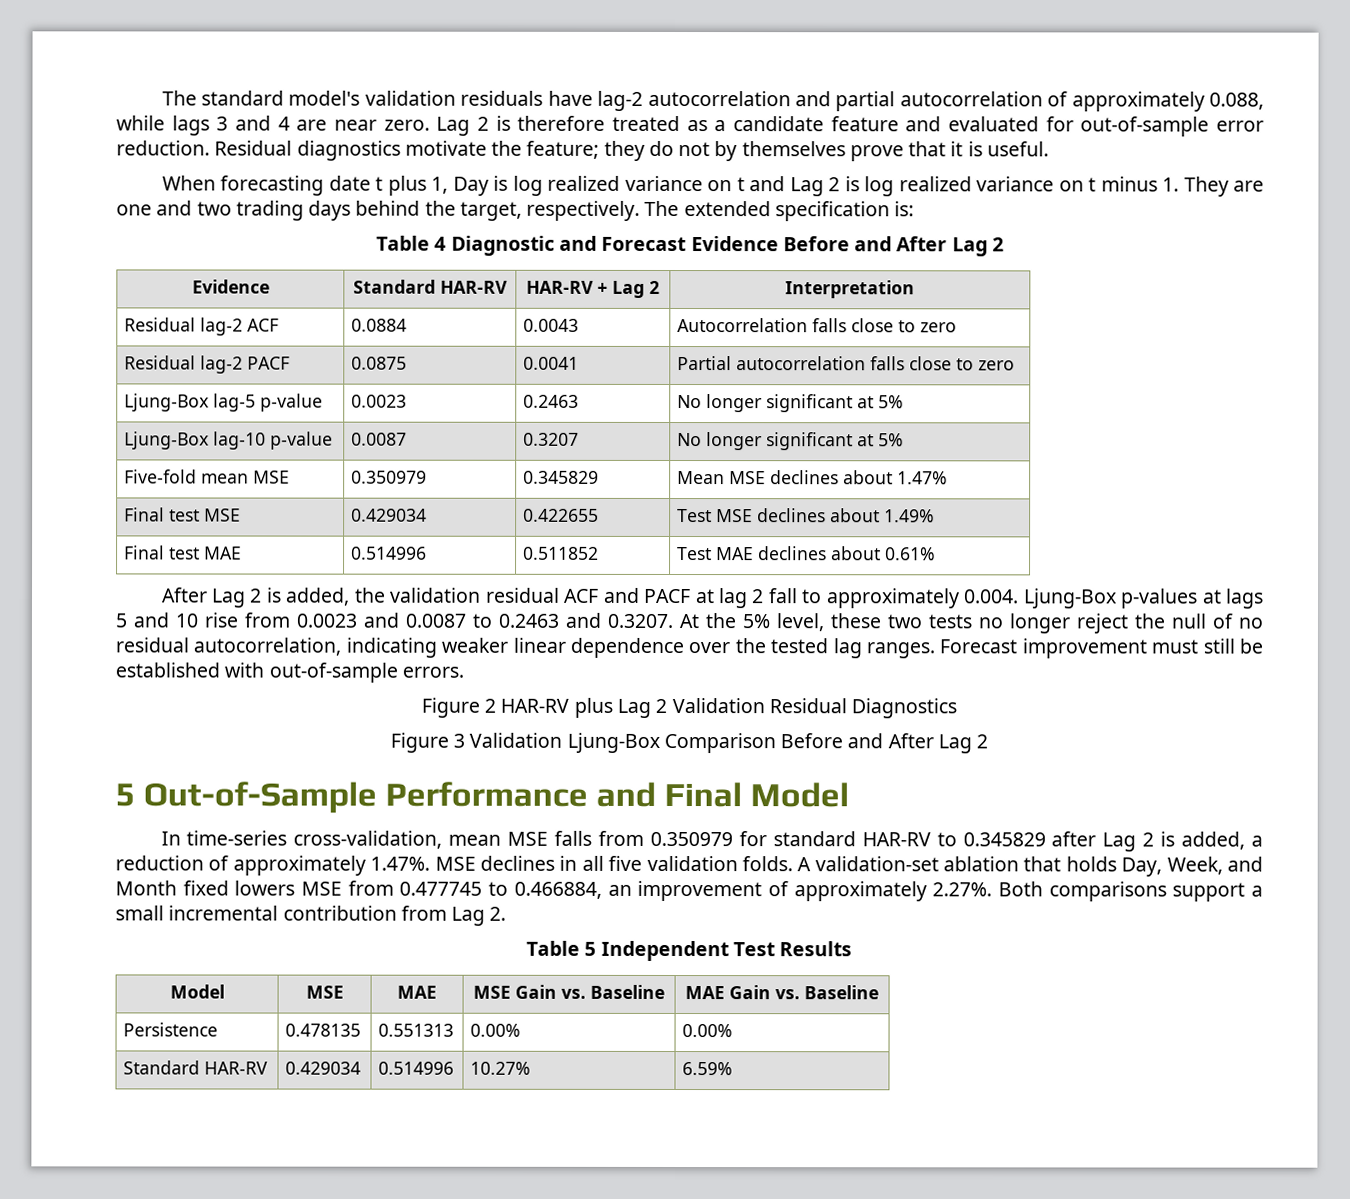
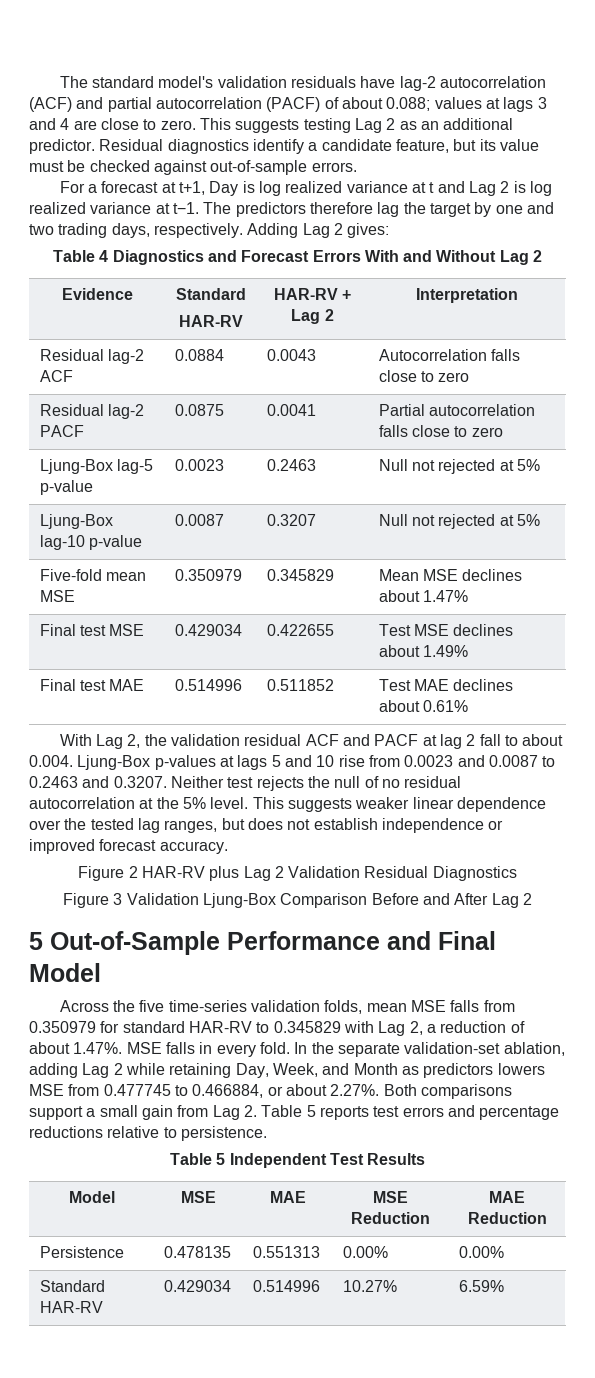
- The standard model's validation residuals have lag-2 autocorrelation and partial autocorrelation of approximately 0.088, while lags 3 and 4 are near zero. Lag 2 is therefore treated as a candidate feature and evaluated for out-of-sample error reduction. Residual diagnostics motivate the feature; they do not by themselves prove that it is useful.
- When forecasting date t plus 1, Day is log realized variance on t and Lag 2 is log realized variance on t minus 1. They are one and two trading days behind the target, respectively. The extended specification is:
+ The standard model's validation residuals have lag-2 autocorrelation (ACF) and partial autocorrelation (PACF) of about 0.088; values at lags 3 and 4 are close to zero. This suggests testing Lag 2 as an additional predictor. Residual diagnostics identify a candidate feature, but its value must be checked against out-of-sample errors.
+ For a forecast at t+1, Day is log realized variance at t and Lag 2 is log realized variance at t−1. The predictors therefore lag the target by one and two trading days, respectively. Adding Lag 2 gives:
- Table 4 Diagnostic and Forecast Evidence Before and After Lag 2
+ Table 4 Diagnostics and Forecast Errors With and Without Lag 2
- Evidence | Standard HAR-RV | HAR-RV + Lag 2 | Interpretation
+ Evidence | Standard
+ HAR-RV | HAR-RV + Lag 2 | Interpretation
- Ljung-Box lag-5 p-value | 0.0023 | 0.2463 | No longer significant at 5%
+ Ljung-Box lag-5 p-value | 0.0023 | 0.2463 | Null not rejected at 5%
- Ljung-Box lag-10 p-value | 0.0087 | 0.3207 | No longer significant at 5%
+ Ljung-Box lag-10 p-value | 0.0087 | 0.3207 | Null not rejected at 5%
- After Lag 2 is added, the validation residual ACF and PACF at lag 2 fall to approximately 0.004. Ljung-Box p-values at lags 5 and 10 rise from 0.0023 and 0.0087 to 0.2463 and 0.3207. At the 5% level, these two tests no longer reject the null of no residual autocorrelation, indicating weaker linear dependence over the tested lag ranges. Forecast improvement must still be established with out-of-sample errors.
+ With Lag 2, the validation residual ACF and PACF at lag 2 fall to about 0.004. Ljung-Box p-values at lags 5 and 10 rise from 0.0023 and 0.0087 to 0.2463 and 0.3207. Neither test rejects the null of no residual autocorrelation at the 5% level. This suggests weaker linear dependence over the tested lag ranges, but does not establish independence or improved forecast accuracy.
- In time-series cross-validation, mean MSE falls from 0.350979 for standard HAR-RV to 0.345829 after Lag 2 is added, a reduction of approximately 1.47%. MSE declines in all five validation folds. A validation-set ablation that holds Day, Week, and Month fixed lowers MSE from 0.477745 to 0.466884, an improvement of approximately 2.27%. Both comparisons support a small incremental contribution from Lag 2.
+ Across the five time-series validation folds, mean MSE falls from 0.350979 for standard HAR-RV to 0.345829 with Lag 2, a reduction of about 1.47%. MSE falls in every fold. In the separate validation-set ablation, adding Lag 2 while retaining Day, Week, and Month as predictors lowers MSE from 0.477745 to 0.466884, or about 2.27%. Both comparisons support a small gain from Lag 2. Table 5 reports test errors and percentage reductions relative to persistence.
- Model | MSE | MAE | MSE Gain vs. Baseline | MAE Gain vs. Baseline
+ Model | MSE | MAE | MSE Reduction | MAE Reduction

